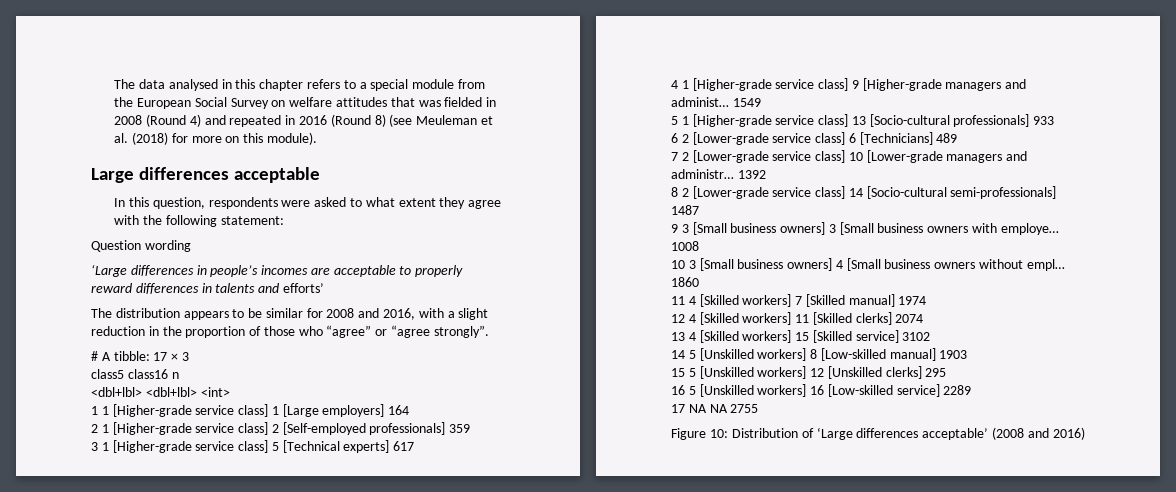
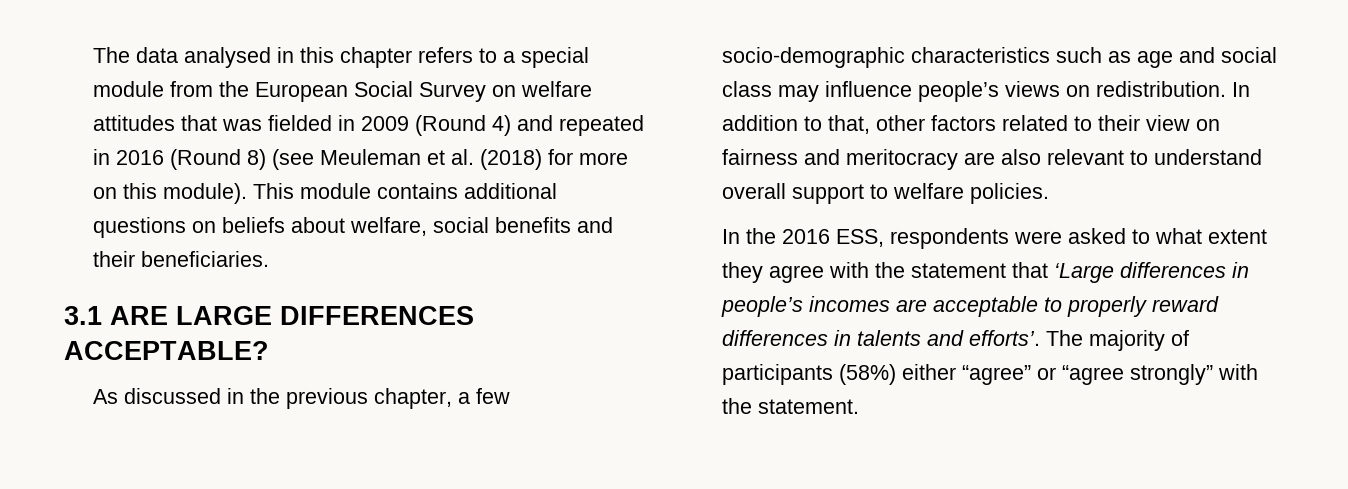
- The data analysed in this chapter refers to a special module from the European Social Survey on welfare attitudes that was fielded in 2008 (Round 4) and repeated in 2016 (Round 8) (see Meuleman et al. (2018) for more on this module).
- Large differences acceptable
- In this question, respondents were asked to what extent they agree with the following statement:
- Question wording
- ‘Large differences in people’s incomes are acceptable to properly reward differences in talents and efforts’
- The distribution appears to be similar for 2008 and 2016, with a slight reduction in the proportion of those who “agree” or “agree strongly”.
- # A tibble: 17 × 3
- class5 class16 n
- <dbl+lbl> <dbl+lbl> <int>
- 1 1 [Higher-grade service class] 1 [Large employers] 164
- 2 1 [Higher-grade service class] 2 [Self-employed professionals] 359
- 3 1 [Higher-grade service class] 5 [Technical experts] 617
- 4 1 [Higher-grade service class] 9 [Higher-grade managers and administ… 1549
- 5 1 [Higher-grade service class] 13 [Socio-cultural professionals] 933
- 6 2 [Lower-grade service class] 6 [Technicians] 489
- 7 2 [Lower-grade service class] 10 [Lower-grade managers and administr… 1392
- 8 2 [Lower-grade service class] 14 [Socio-cultural semi-professionals] 1487
- 9 3 [Small business owners] 3 [Small business owners with employe… 1008
- 10 3 [Small business owners] 4 [Small business owners without empl… 1860
- 11 4 [Skilled workers] 7 [Skilled manual] 1974
- 12 4 [Skilled workers] 11 [Skilled clerks] 2074
- 13 4 [Skilled workers] 15 [Skilled service] 3102
- 14 5 [Unskilled workers] 8 [Low-skilled manual] 1903
- 15 5 [Unskilled workers] 12 [Unskilled clerks] 295
- 16 5 [Unskilled workers] 16 [Low-skilled service] 2289
- 17 NA NA 2755
- Figure 10: Distribution of ‘Large differences acceptable’ (2008 and 2016)
+ The data analysed in this chapter refers to a special module from the European Social Survey on welfare attitudes that was fielded in 2009 (Round 4) and repeated in 2016 (Round 8) (see Meuleman et al. (2018) for more on this module). This module contains additional questions on beliefs about welfare, social benefits and their beneficiaries.
+ 3.1 ARE LARGE DIFFERENCES ACCEPTABLE?
+ As discussed in the previous chapter, a few socio-demographic characteristics such as age and social class may influence people’s views on redistribution. In addition to that, other factors related to their view on fairness and meritocracy are also relevant to understand overall support to welfare policies.
+ In the 2016 ESS, respondents were asked to what extent they agree with the statement that ‘Large differences in people’s incomes are acceptable to properly reward differences in talents and efforts’. The majority of participants (58%) either “agree” or “agree strongly” with the statement.

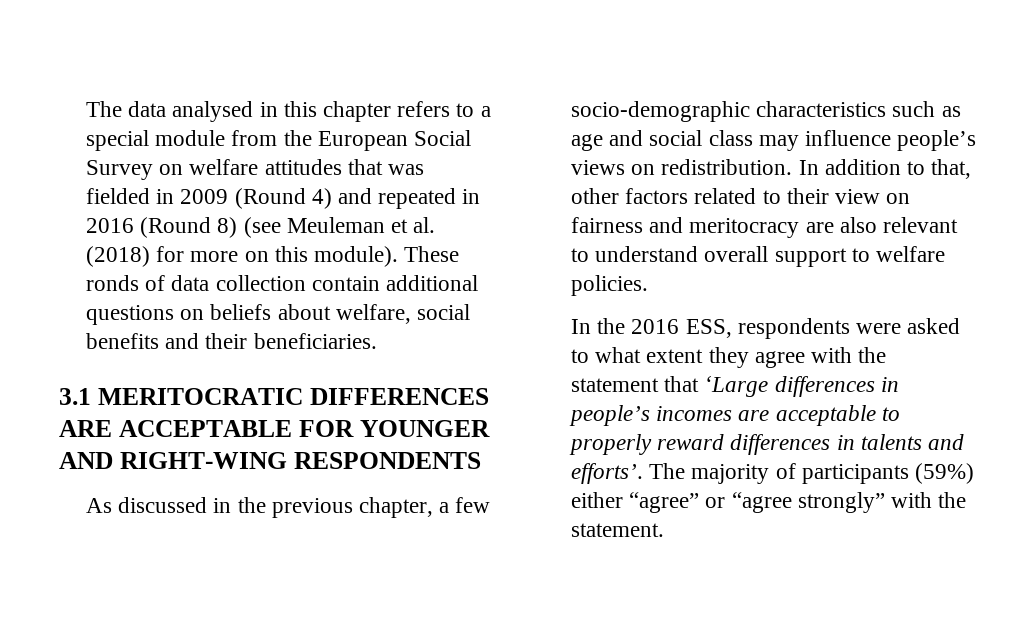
- This module contains additional questions on beliefs about welfare, social benefits and their beneficiaries.
+ These ronds of data collection contain additional questions on beliefs about welfare, social benefits and their beneficiaries.
- 3.1 ARE LARGE DIFFERENCES ACCEPTABLE?
+ 3.1 MERITOCRATIC DIFFERENCES ARE ACCEPTABLE FOR YOUNGER AND RIGHT-WING RESPONDENTS
- The majority of participants (58%) either “agree” or “agree strongly” with the statement.
+ The majority of participants (59%) either “agree” or “agree strongly” with the statement.

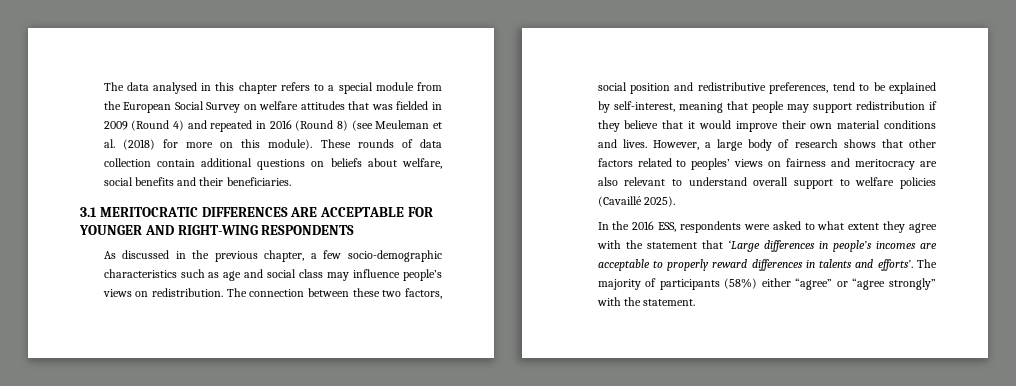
- These ronds of data collection contain additional questions on beliefs about welfare, social benefits and their beneficiaries.
+ These rounds of data collection contain additional questions on beliefs about welfare, social benefits and their beneficiaries.
- In addition to that, other factors related to their view on fairness and meritocracy are also relevant to understand overall support to welfare policies.
+ The connection between these two factors, social position and redistributive preferences, tend to be explained by self-interest, meaning that people may support redistribution if they believe that it would improve their own material conditions and lives. However, a large body of research shows that other factors related to peoples’ views on fairness and meritocracy are also relevant to understand overall support to welfare policies (Cavaillé 2025).
- The majority of participants (59%) either “agree” or “agree strongly” with the statement.
+ The majority of participants (58%) either “agree” or “agree strongly” with the statement.

